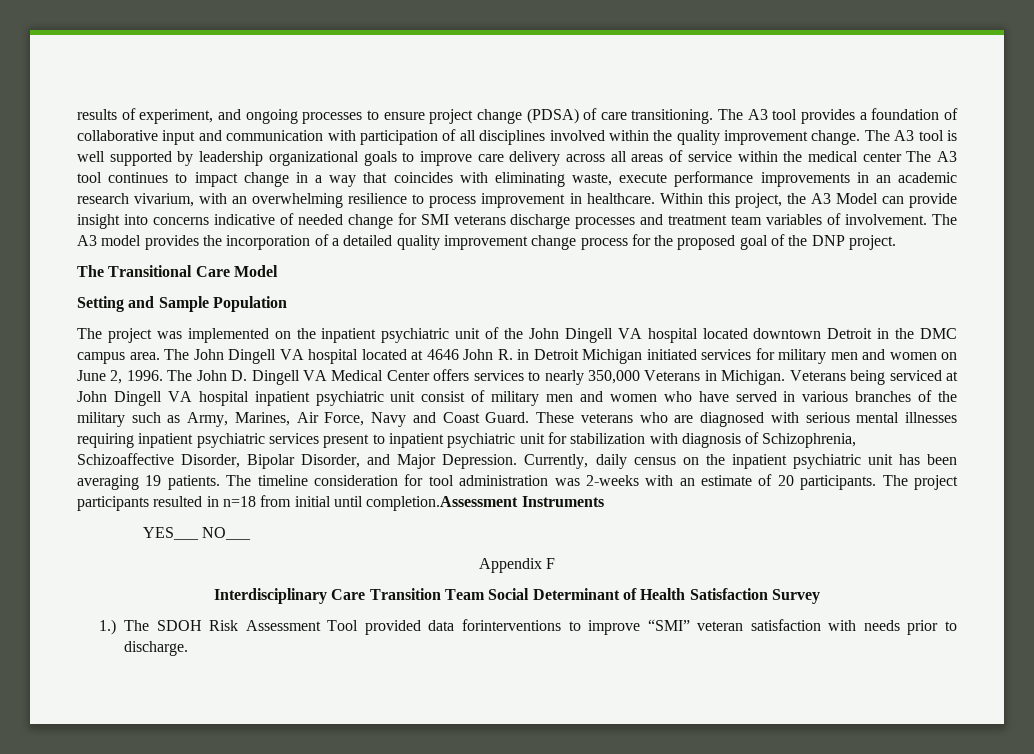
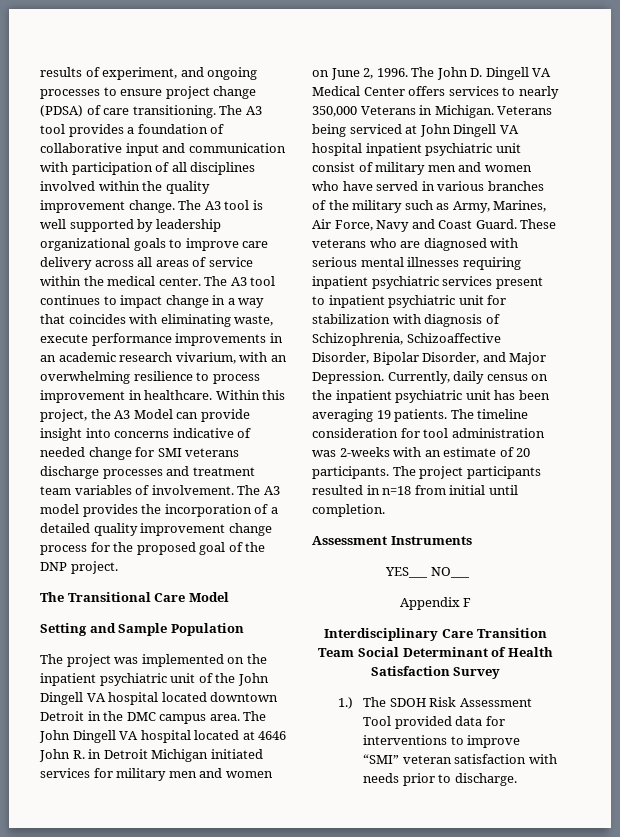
- The A3 tool is well supported by leadership organizational goals to improve care delivery across all areas of service within the medical center The A3 tool continues to impact change in a way that coincides with eliminating waste, execute performance improvements in an academic research vivarium, with an overwhelming resilience to process improvement in healthcare.
+ The A3 tool is well supported by leadership organizational goals to improve care delivery across all areas of service within the medical center. The A3 tool continues to impact change in a way that coincides with eliminating waste, execute performance improvements in an academic research vivarium, with an overwhelming resilience to process improvement in healthcare.
- The project participants resulted in n=18 from initial until completion.Assessment Instruments
+ The project participants resulted in n=18 from initial until completion.
+ Assessment Instruments
- 1.) The SDOH Risk Assessment Tool provided data forinterventions to improve “SMI” veteran satisfaction with needs prior to discharge.
+ 1.) The SDOH Risk Assessment Tool provided data for interventions to improve “SMI” veteran satisfaction with needs prior to discharge.

